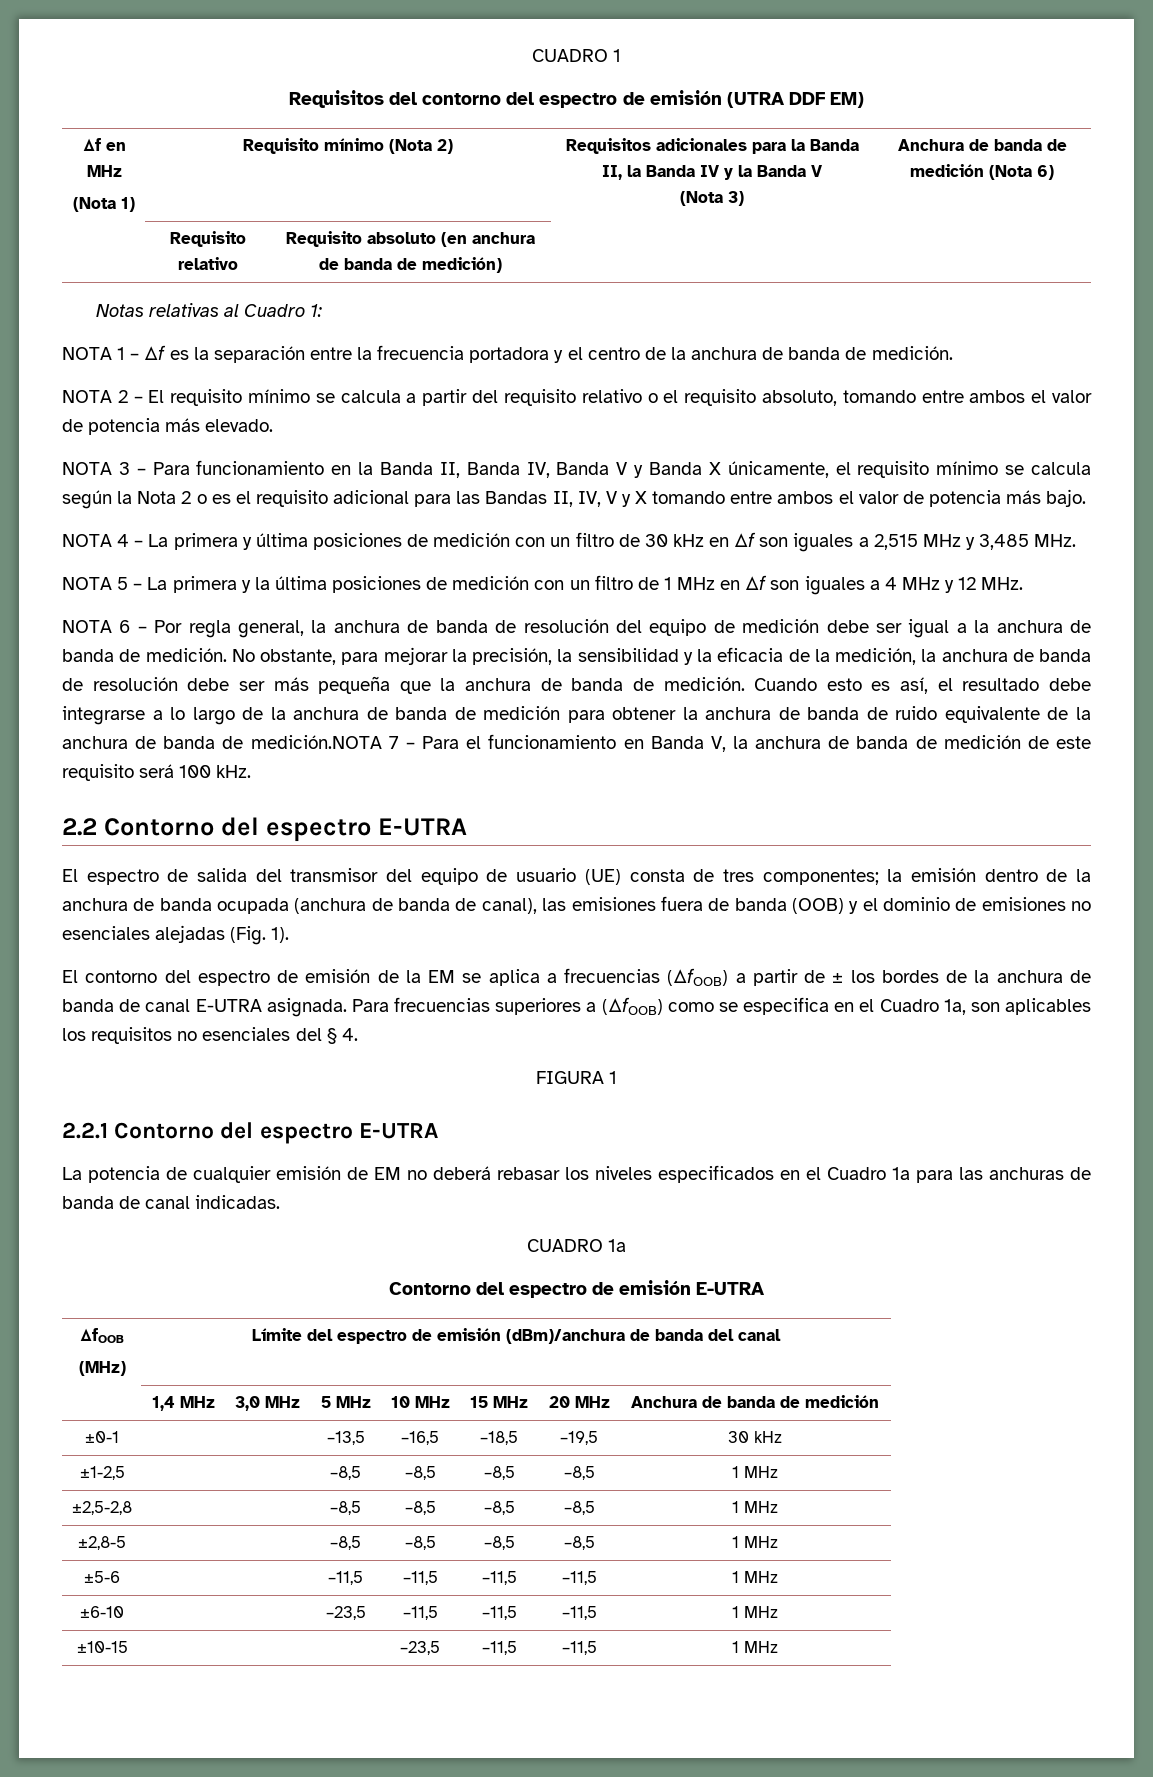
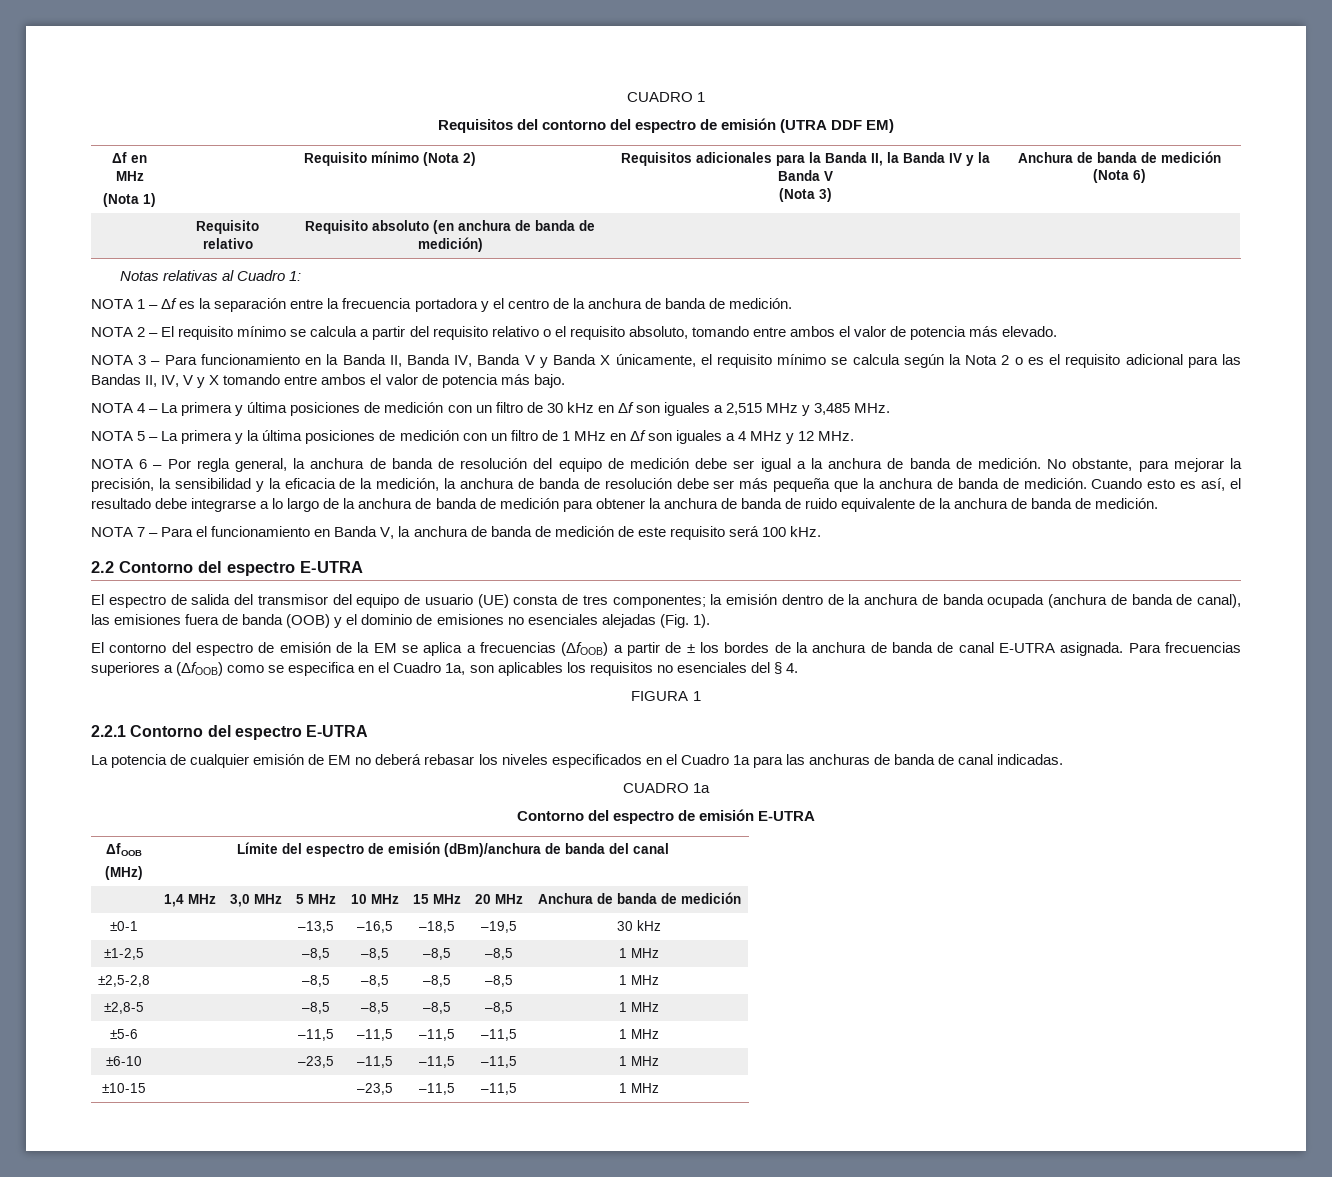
- Cuando esto es así, el resultado debe integrarse a lo largo de la anchura de banda de medición para obtener la anchura de banda de ruido equivalente de la anchura de banda de medición.NOTA 7 – Para el funcionamiento en Banda V, la anchura de banda de medición de este requisito será 100 kHz.
+ Cuando esto es así, el resultado debe integrarse a lo largo de la anchura de banda de medición para obtener la anchura de banda de ruido equivalente de la anchura de banda de medición.
+ NOTA 7 – Para el funcionamiento en Banda V, la anchura de banda de medición de este requisito será 100 kHz.

